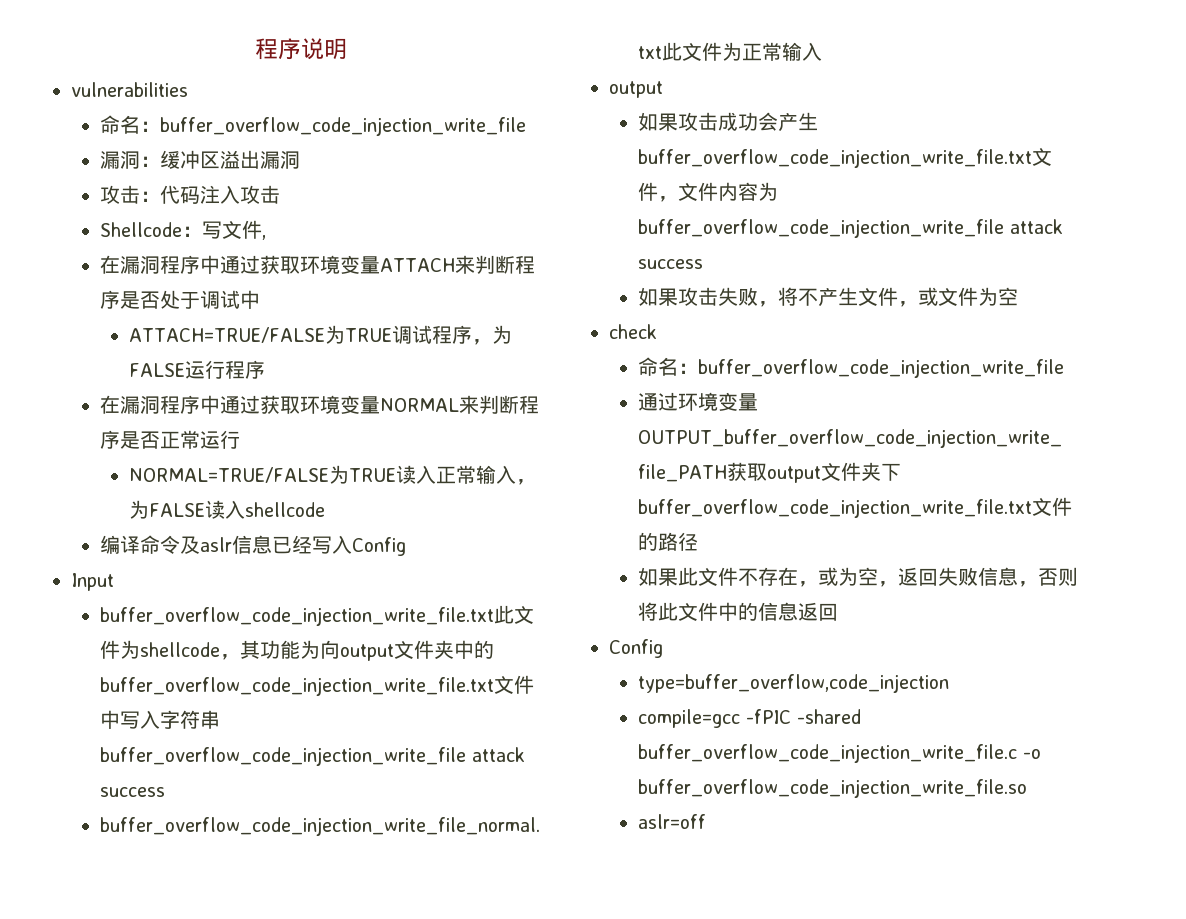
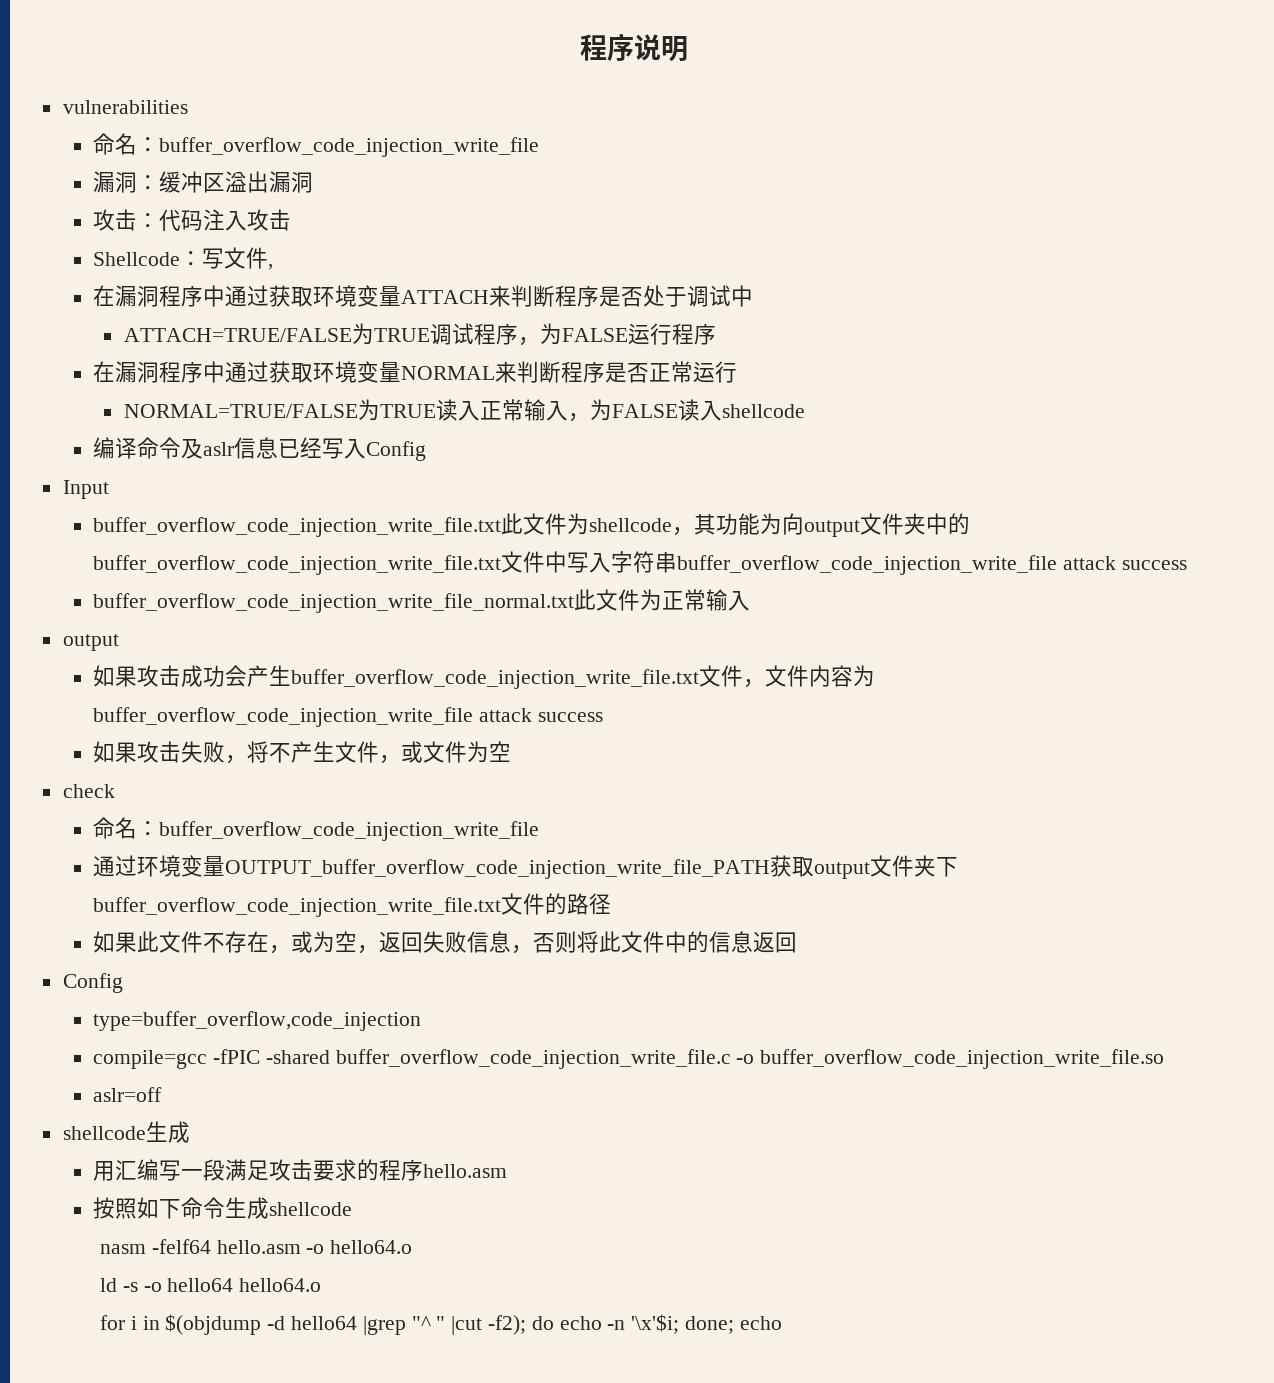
+ shellcode生成
+ 用汇编写一段满足攻击要求的程序hello.asm
+ 按照如下命令生成shellcode
+ nasm -felf64 hello.asm -o hello64.o
+ ld -s -o hello64 hello64.o
+ for i in $(objdump -d hello64 |grep "^ " |cut -f2); do echo -n '\x'$i; done; echo

